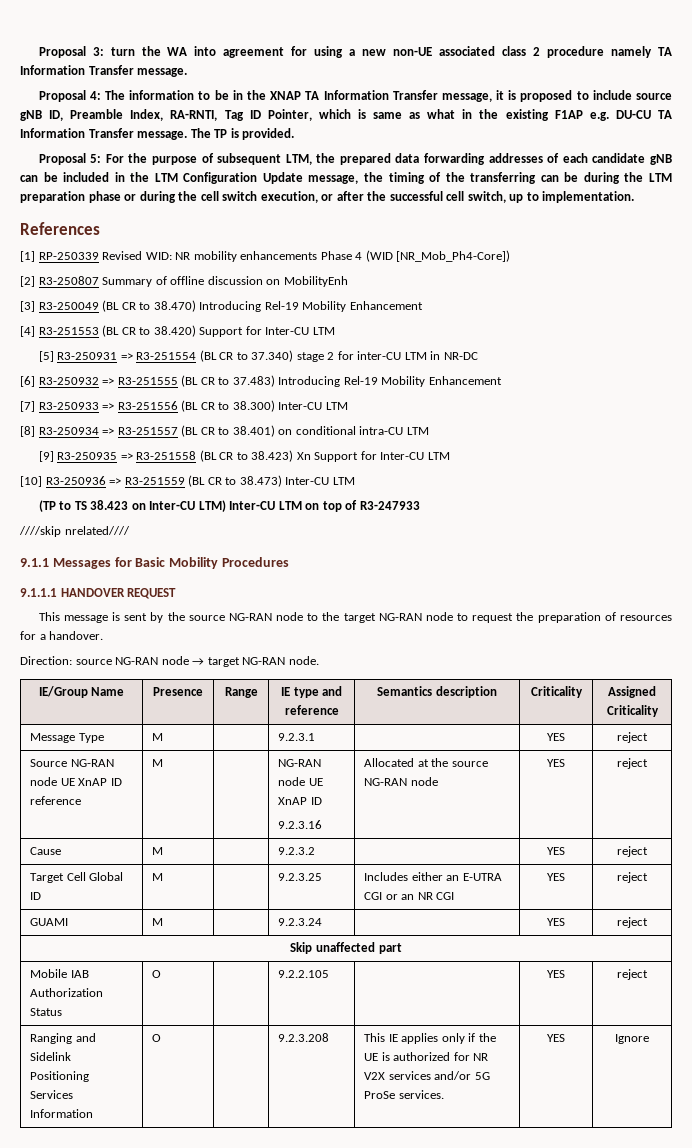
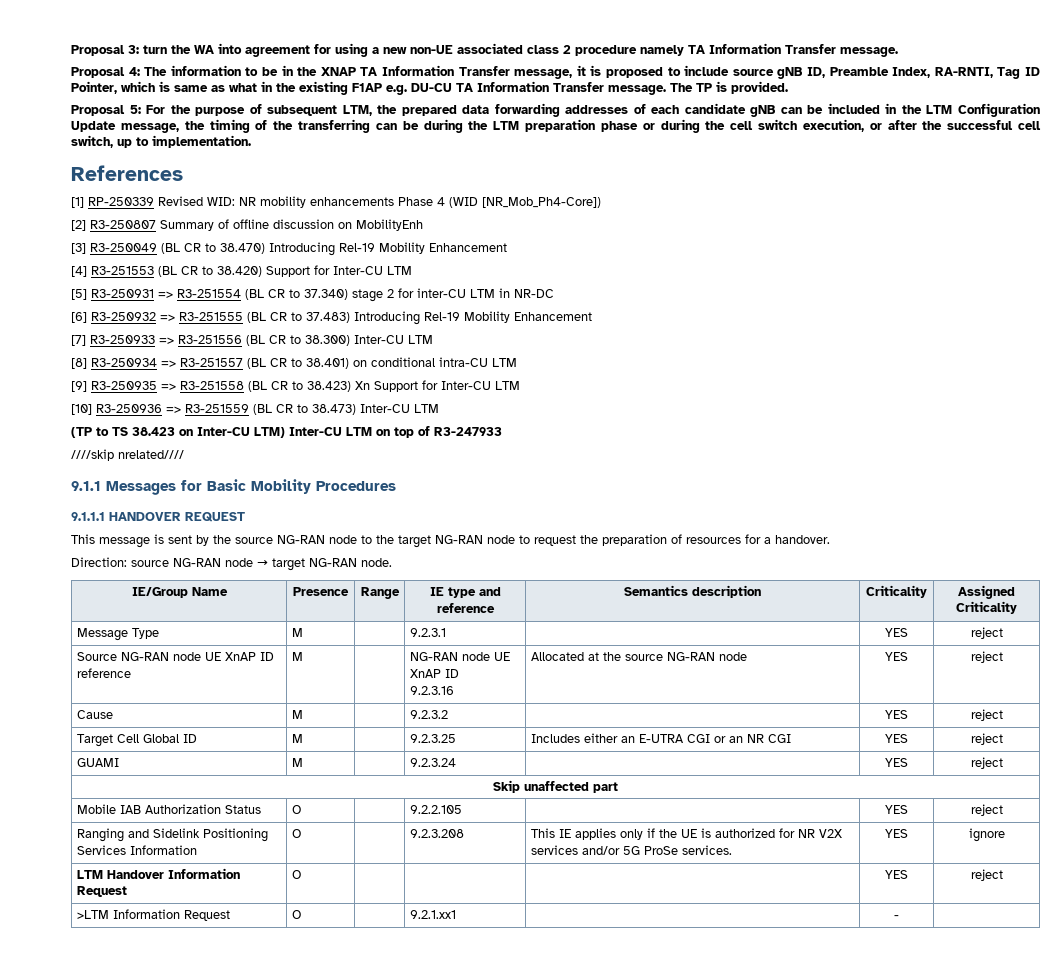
- Ranging and Sidelink Positioning Services Information | O | | 9.2.3.208 | This IE applies only if the UE is authorized for NR V2X services and/or 5G ProSe services. | YES | Ignore
+ Ranging and Sidelink Positioning Services Information | O | | 9.2.3.208 | This IE applies only if the UE is authorized for NR V2X services and/or 5G ProSe services. | YES | ignore
+ LTM Handover Information Request | O | | | | YES | reject
+ >LTM Information Request | O | | 9.2.1.xx1 | | - |

